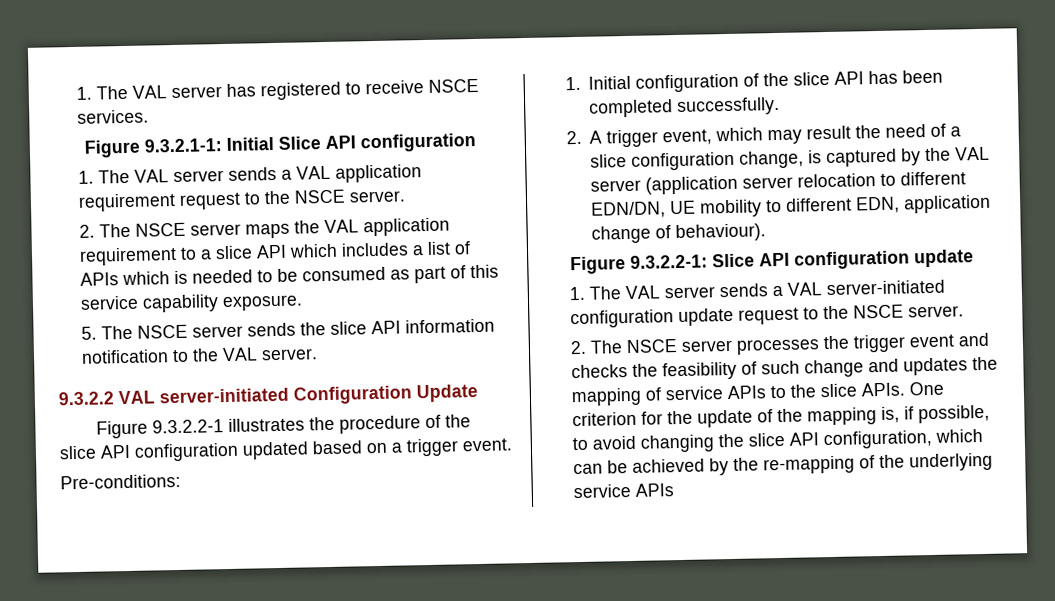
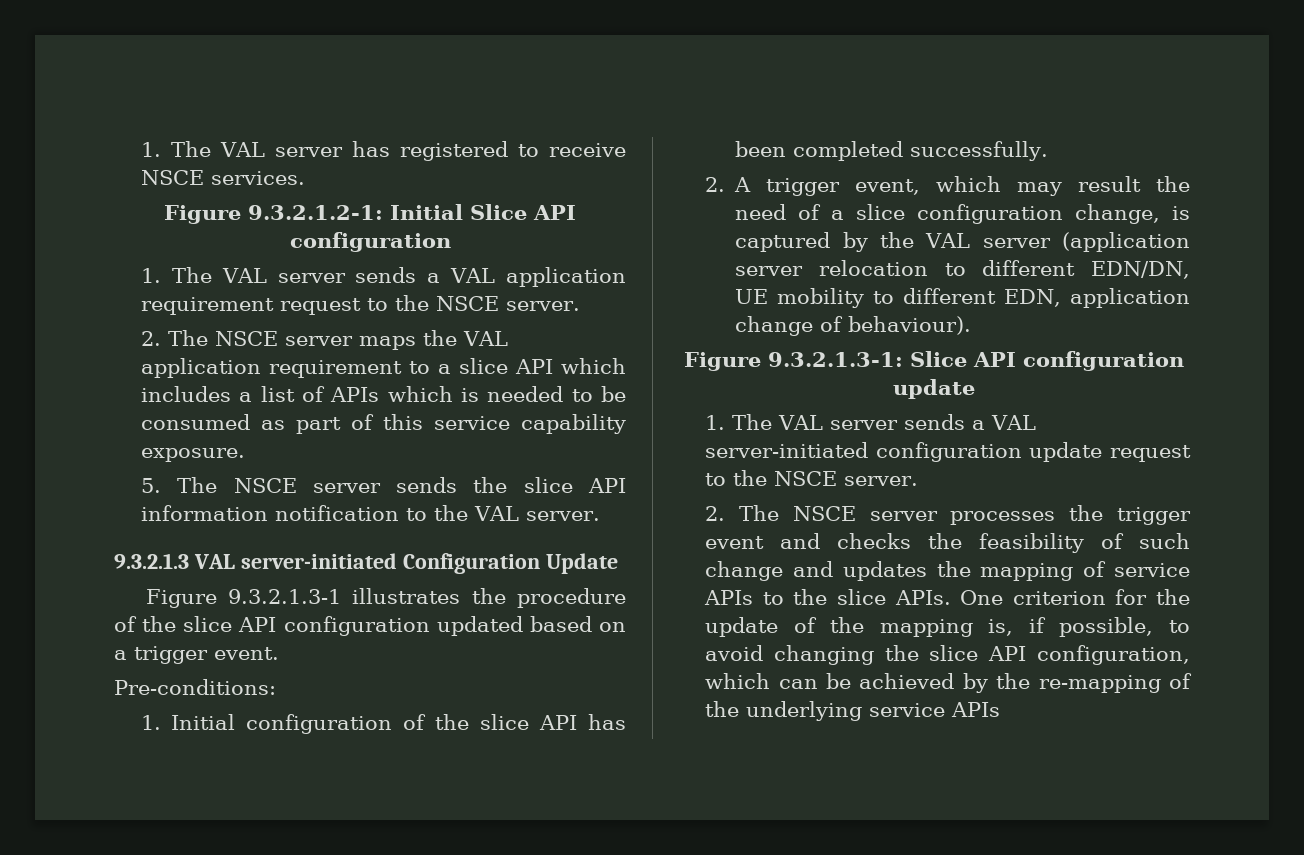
- Figure 9.3.2.1-1: Initial Slice API configuration
+ Figure 9.3.2.1.2-1: Initial Slice API configuration
- 9.3.2.2 VAL server-initiated Configuration Update
+ 9.3.2.1.3 VAL server-initiated Configuration Update
- Figure 9.3.2.2-1 illustrates the procedure of the slice API configuration updated based on a trigger event.
+ Figure 9.3.2.1.3-1 illustrates the procedure of the slice API configuration updated based on a trigger event.
- Figure 9.3.2.2-1: Slice API configuration update
+ Figure 9.3.2.1.3-1: Slice API configuration update

